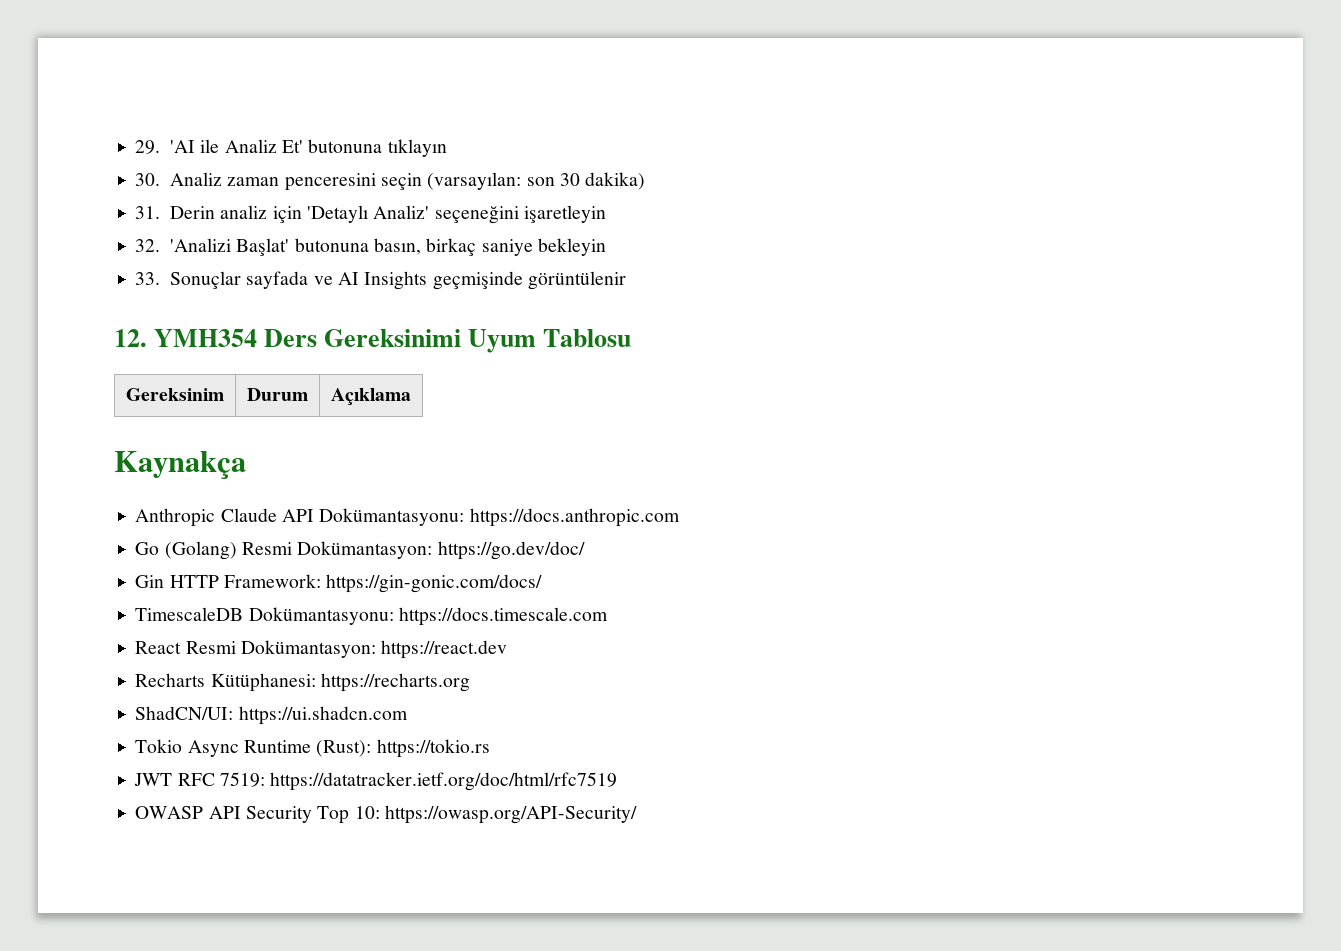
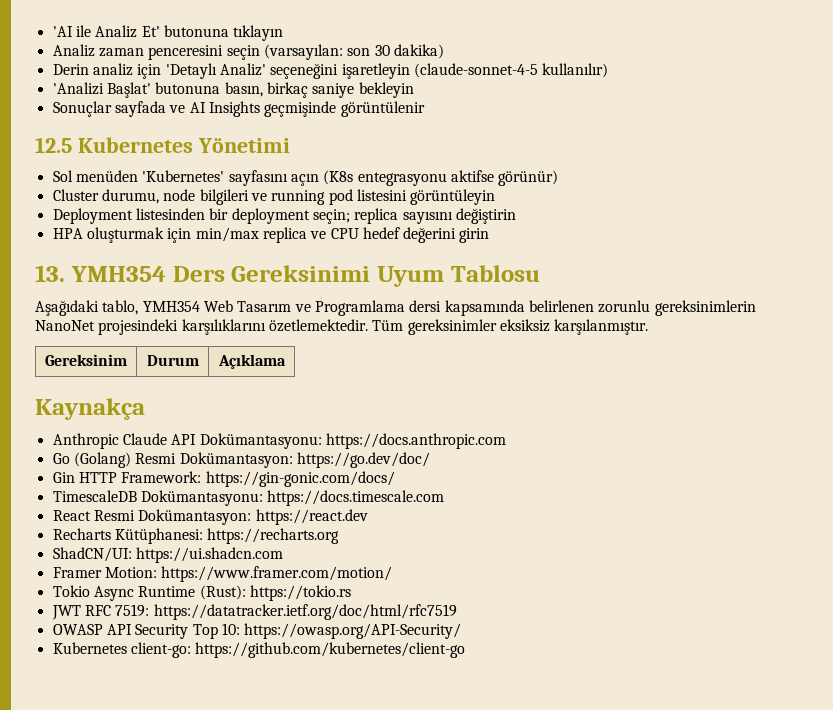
- 29. 'AI ile Analiz Et' butonuna tıklayın
+ 'AI ile Analiz Et' butonuna tıklayın
- 30. Analiz zaman penceresini seçin (varsayılan: son 30 dakika)
+ Analiz zaman penceresini seçin (varsayılan: son 30 dakika)
- 31. Derin analiz için 'Detaylı Analiz' seçeneğini işaretleyin
- 32. 'Analizi Başlat' butonuna basın, birkaç saniye bekleyin
+ Derin analiz için 'Detaylı Analiz' seçeneğini işaretleyin (claude-sonnet-4-5 kullanılır)
+ 'Analizi Başlat' butonuna basın, birkaç saniye bekleyin
- 33. Sonuçlar sayfada ve AI Insights geçmişinde görüntülenir
+ Sonuçlar sayfada ve AI Insights geçmişinde görüntülenir
- 12. YMH354 Ders Gereksinimi Uyum Tablosu
+ 12.5 Kubernetes Yönetimi
+ Sol menüden 'Kubernetes' sayfasını açın (K8s entegrasyonu aktifse görünür)
+ Cluster durumu, node bilgileri ve running pod listesini görüntüleyin
+ Deployment listesinden bir deployment seçin; replica sayısını değiştirin
+ HPA oluşturmak için min/max replica ve CPU hedef değerini girin
+ 13. YMH354 Ders Gereksinimi Uyum Tablosu
+ Aşağıdaki tablo, YMH354 Web Tasarım ve Programlama dersi kapsamında belirlenen zorunlu gereksinimlerin NanoNet projesindeki karşılıklarını özetlemektedir. Tüm gereksinimler eksiksiz karşılanmıştır.
+ Framer Motion: https://www.framer.com/motion/
+ Kubernetes client-go: https://github.com/kubernetes/client-go

